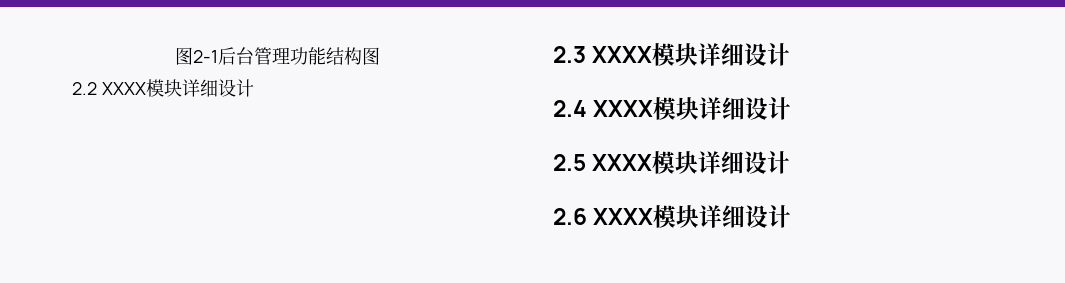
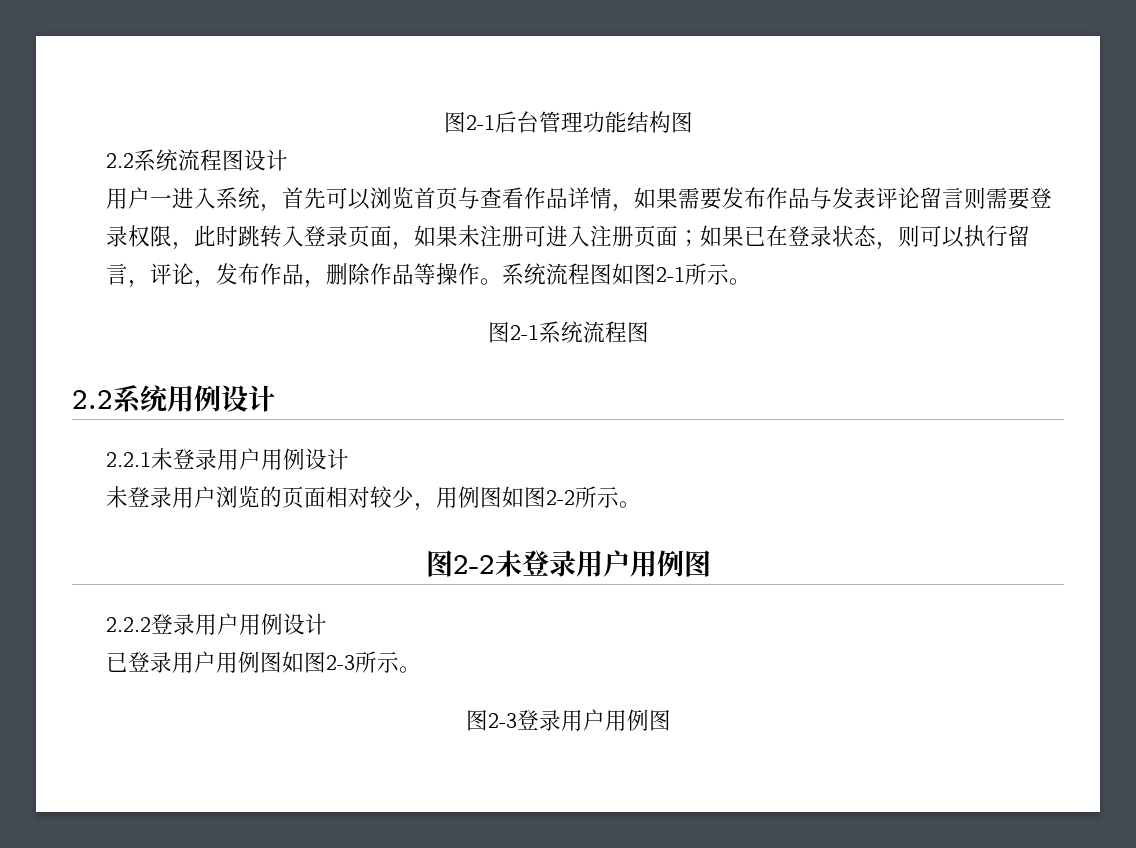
- 2.2 XXXX模块详细设计
- 2.3 XXXX模块详细设计
- 2.4 XXXX模块详细设计
- 2.5 XXXX模块详细设计
- 2.6 XXXX模块详细设计
+ 2.2系统流程图设计
+ 用户一进入系统，首先可以浏览首页与查看作品详情，如果需要发布作品与发表评论留言则需要登录权限，此时跳转入登录页面，如果未注册可进入注册页面；如果已在登录状态，则可以执行留言，评论，发布作品，删除作品等操作。系统流程图如图2-1所示。
+ 图2-1系统流程图
+ 2.2系统用例设计
+ 2.2.1未登录用户用例设计
+ 未登录用户浏览的页面相对较少，用例图如图2-2所示。
+ 图2-2未登录用户用例图
+ 2.2.2登录用户用例设计
+ 已登录用户用例图如图2-3所示。
+ 图2-3登录用户用例图

